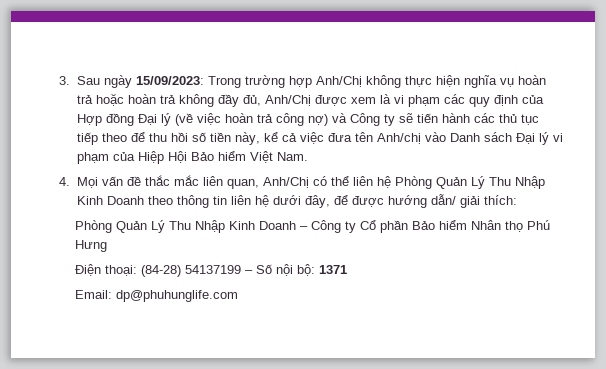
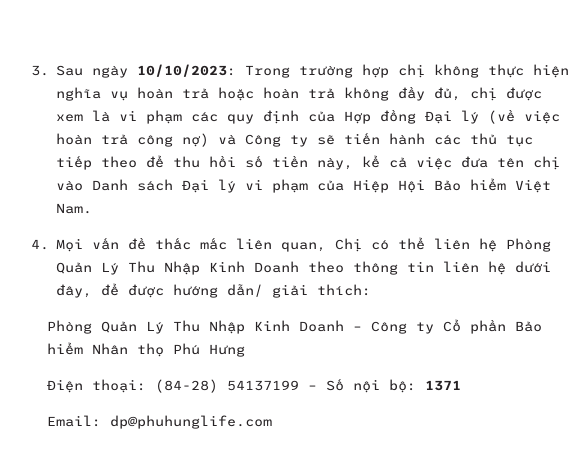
- 3. Sau ngày 15/09/2023:
+ 3. Sau ngày 10/10/2023:
- Trong trường hợp Anh/Chị không thực hiện nghĩa vụ hoàn trả hoặc hoàn trả không đầy đủ, Anh/Chị được xem là vi phạm các quy định của Hợp đồng Đại lý (về việc hoàn trả công nợ) và Công ty sẽ tiến hành các thủ tục tiếp theo để thu hồi số tiền này, kể cả việc đưa tên Anh/chị vào Danh sách Đại lý vi phạm của Hiệp Hội Bảo hiểm Việt Nam.
+ Trong trường hợp chị không thực hiện nghĩa vụ hoàn trả hoặc hoàn trả không đầy đủ, chị được xem là vi phạm các quy định của Hợp đồng Đại lý (về việc hoàn trả công nợ) và Công ty sẽ tiến hành các thủ tục tiếp theo để thu hồi số tiền này, kể cả việc đưa tên chị vào Danh sách Đại lý vi phạm của Hiệp Hội Bảo hiểm Việt Nam.
- 4. Mọi vấn đề thắc mắc liên quan, Anh/Chị có thể liên hệ Phòng Quản Lý Thu Nhập Kinh Doanh theo thông tin liên hệ dưới đây, để được hướng dẫn/ giải thích:
+ 4. Mọi vấn đề thắc mắc liên quan, Chị có thể liên hệ Phòng Quản Lý Thu Nhập Kinh Doanh theo thông tin liên hệ dưới đây, để được hướng dẫn/ giải thích:

